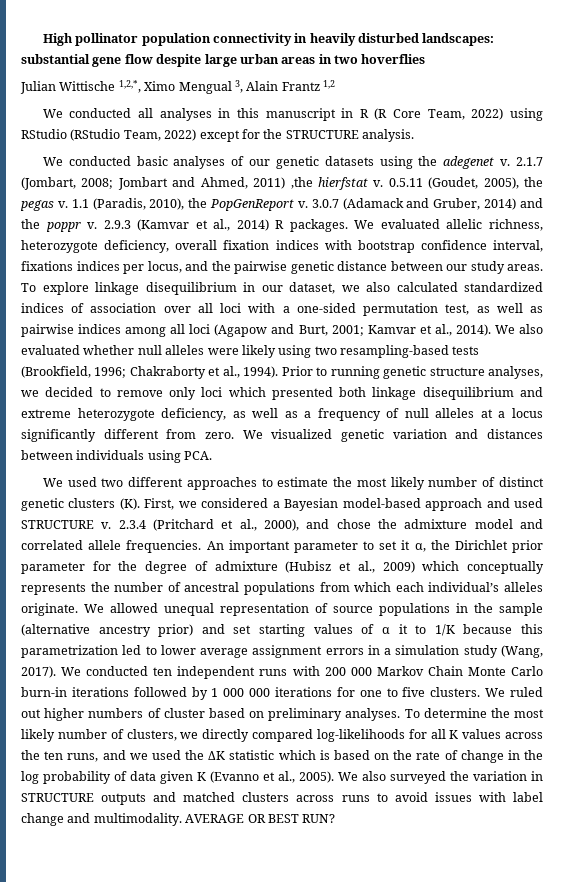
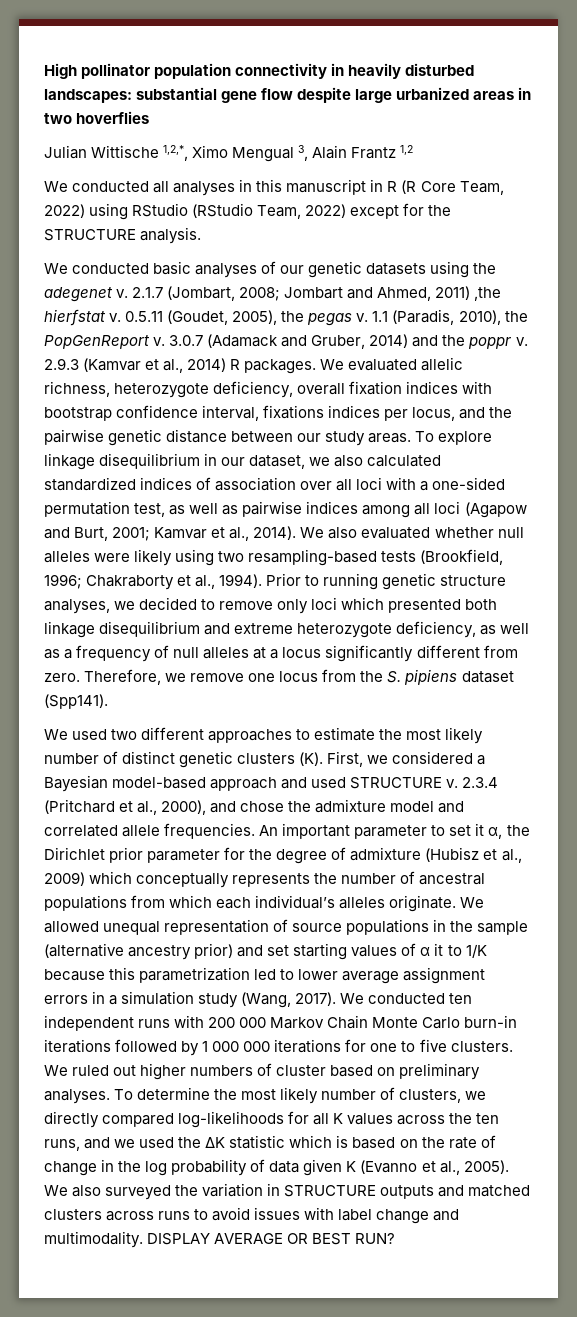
- High pollinator population connectivity in heavily disturbed landscapes: substantial gene flow despite large urban areas in two hoverflies
+ High pollinator population connectivity in heavily disturbed landscapes: substantial gene flow despite large urbanized areas in two hoverflies
- We visualized genetic variation and distances between individuals using PCA.
+ Therefore, we remove one locus from the S. pipiens dataset (Spp141).
- AVERAGE OR BEST RUN?
+ DISPLAY AVERAGE OR BEST RUN?

